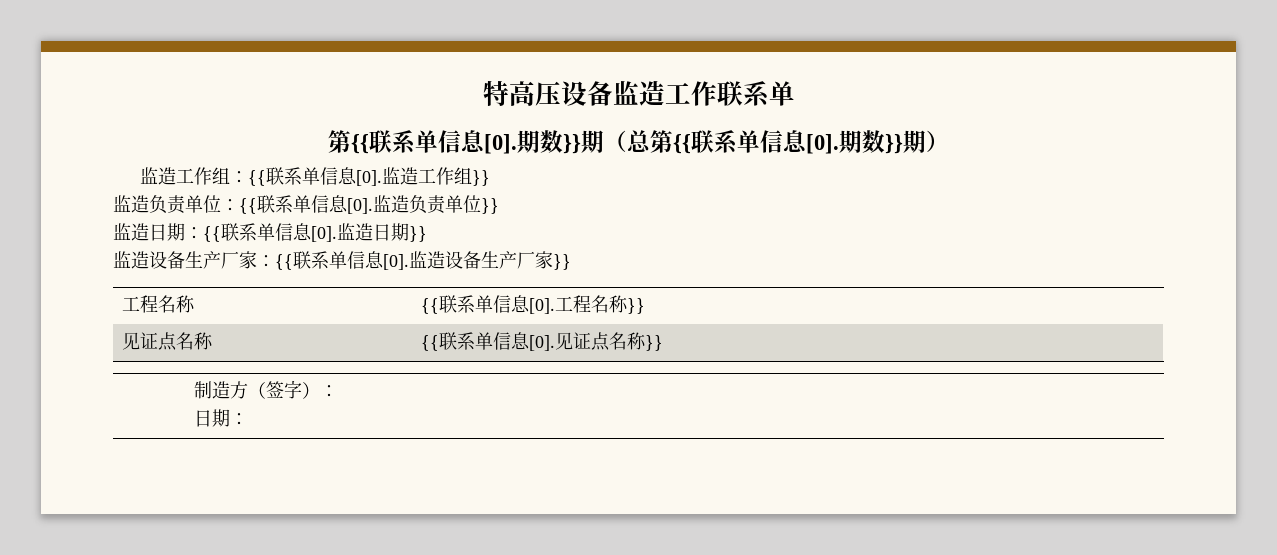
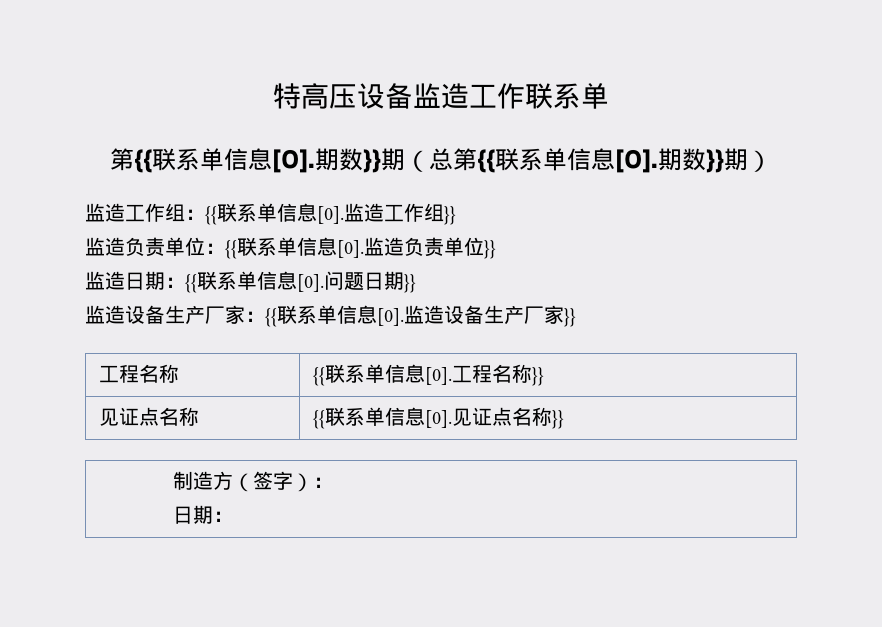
- 监造日期}}
+ 问题日期}}

